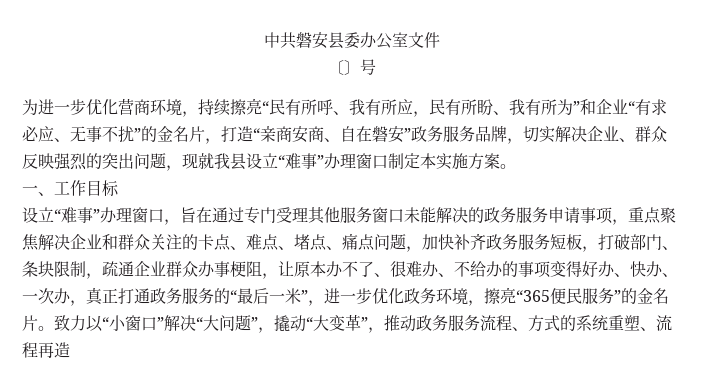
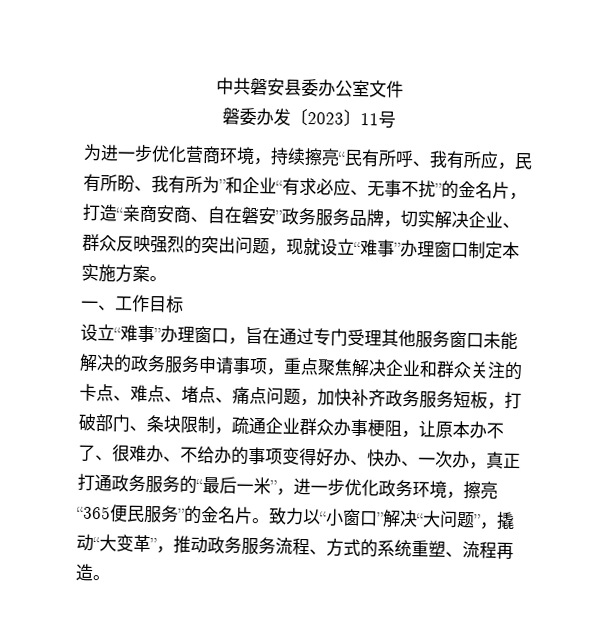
- 〔〕号
+ 磐委办发〔2023〕11号
- 为进一步优化营商环境，持续擦亮“民有所呼、我有所应，民有所盼、我有所为”和企业“有求必应、无事不扰”的金名片，打造“亲商安商、自在磐安”政务服务品牌，切实解决企业、群众反映强烈的突出问题，现就我县设立“难事”办理窗口制定本实施方案。
+ 为进一步优化营商环境，持续擦亮“民有所呼、我有所应，民有所盼、我有所为”和企业“有求必应、无事不扰”的金名片，打造“亲商安商、自在磐安”政务服务品牌，切实解决企业、群众反映强烈的突出问题，现就设立“难事”办理窗口制定本实施方案。
- 致力以“小窗口”解决“大问题”，撬动“大变革”，推动政务服务流程、方式的系统重塑、流程再造
+ 致力以“小窗口”解决“大问题”，撬动“大变革”，推动政务服务流程、方式的系统重塑、流程再造。

